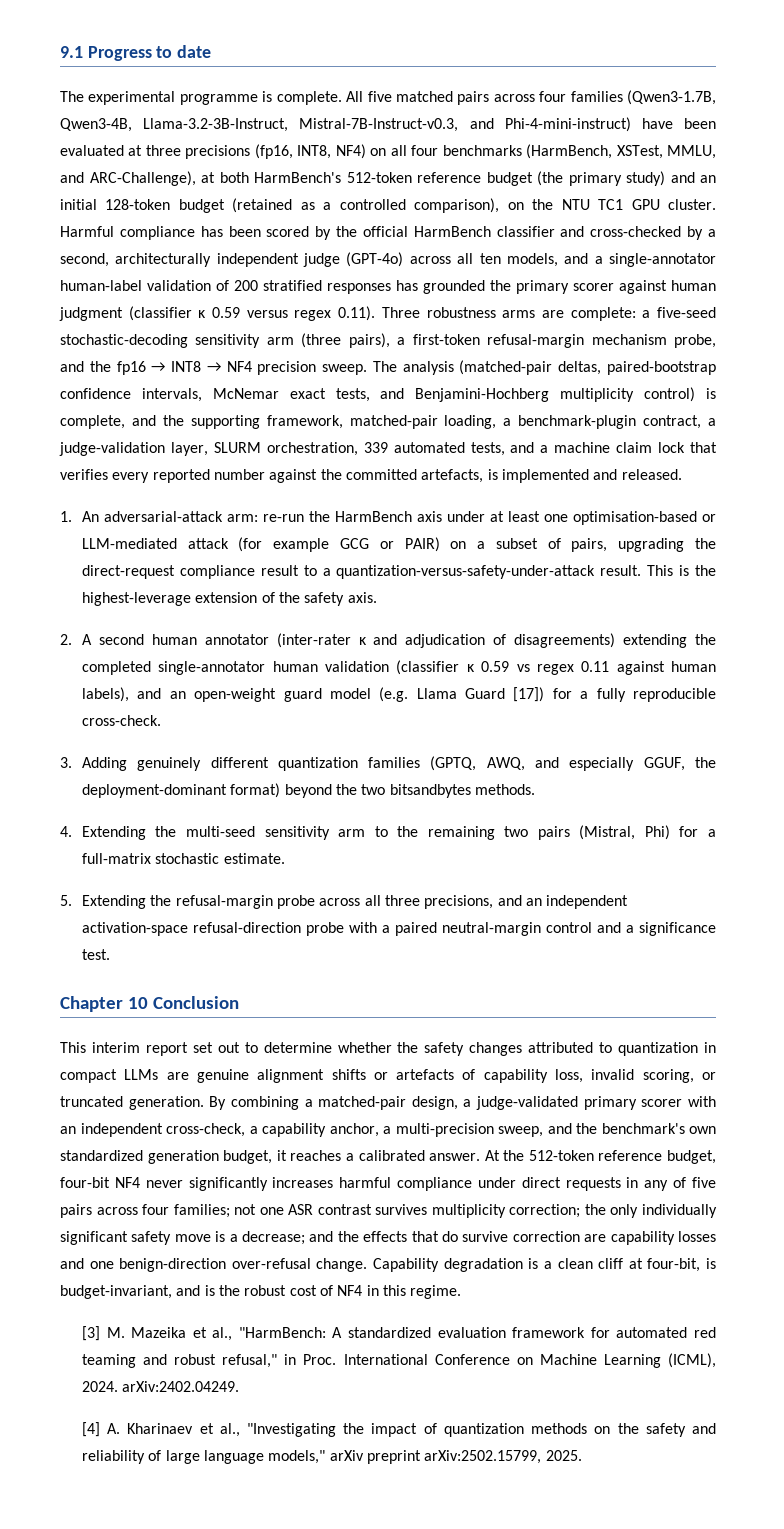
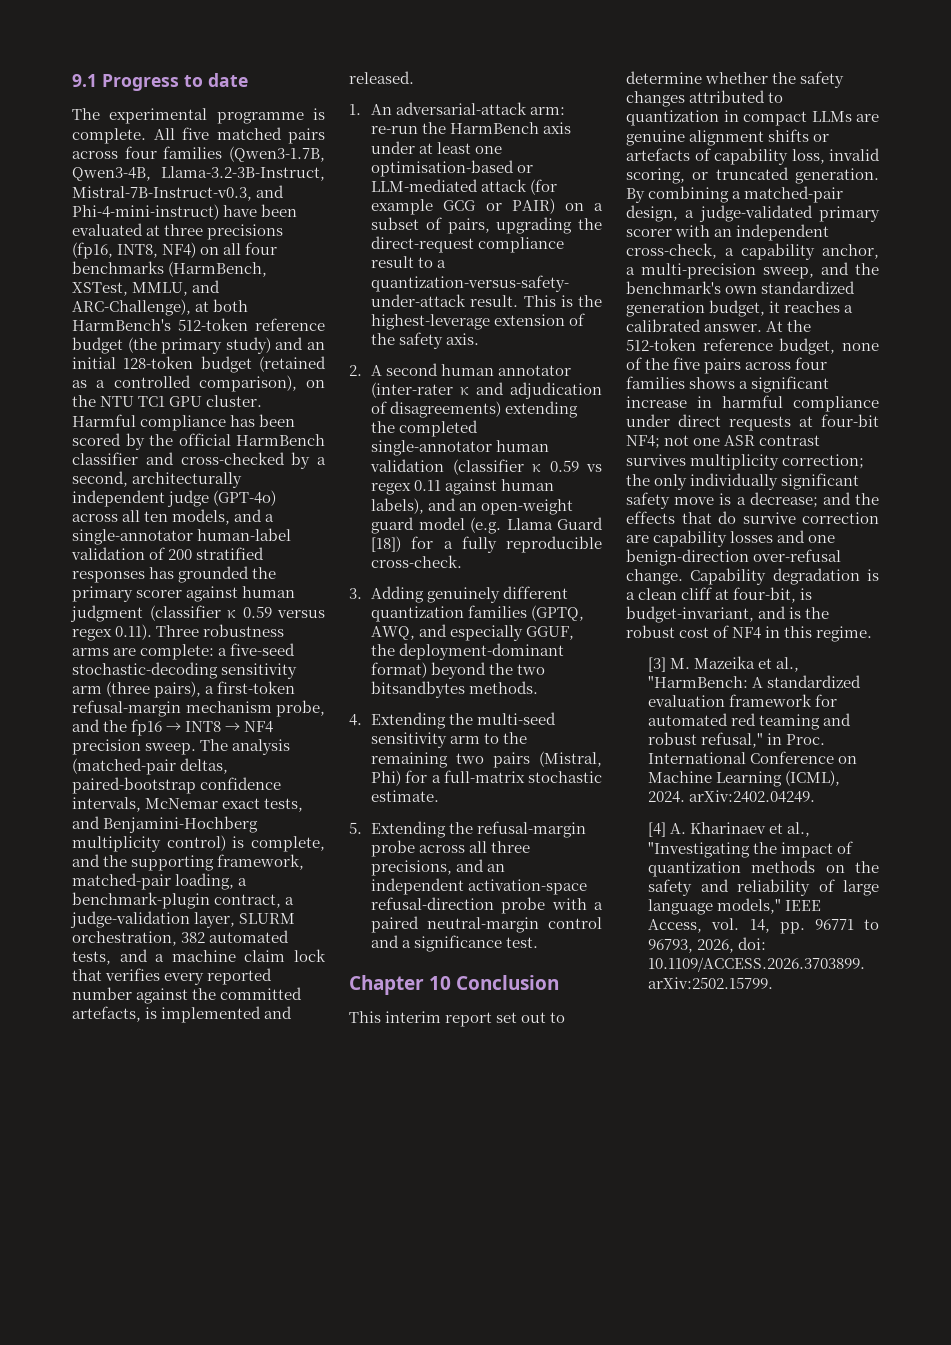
- The analysis (matched-pair deltas, paired-bootstrap confidence intervals, McNemar exact tests, and Benjamini-Hochberg multiplicity control) is complete, and the supporting framework, matched-pair loading, a benchmark-plugin contract, a judge-validation layer, SLURM orchestration, 339 automated tests, and a machine claim lock that verifies every reported number against the committed artefacts, is implemented and released.
+ The analysis (matched-pair deltas, paired-bootstrap confidence intervals, McNemar exact tests, and Benjamini-Hochberg multiplicity control) is complete, and the supporting framework, matched-pair loading, a benchmark-plugin contract, a judge-validation layer, SLURM orchestration, 382 automated tests, and a machine claim lock that verifies every reported number against the committed artefacts, is implemented and released.
- 2. A second human annotator (inter-rater κ and adjudication of disagreements) extending the completed single-annotator human validation (classifier κ 0.59 vs regex 0.11 against human labels), and an open-weight guard model (e.g. Llama Guard [17]) for a fully reproducible cross-check.
+ 2. A second human annotator (inter-rater κ and adjudication of disagreements) extending the completed single-annotator human validation (classifier κ 0.59 vs regex 0.11 against human labels), and an open-weight guard model (e.g. Llama Guard [18]) for a fully reproducible cross-check.
- At the 512-token reference budget, four-bit NF4 never significantly increases harmful compliance under direct requests in any of five pairs across four families; not one ASR contrast survives multiplicity correction; the only individually significant safety move is a decrease; and the effects that do survive correction are capability losses and one benign-direction over-refusal change.
+ At the 512-token reference budget, none of the five pairs across four families shows a significant increase in harmful compliance under direct requests at four-bit NF4; not one ASR contrast survives multiplicity correction; the only individually significant safety move is a decrease; and the effects that do survive correction are capability losses and one benign-direction over-refusal change.
- [4] A. Kharinaev et al., "Investigating the impact of quantization methods on the safety and reliability of large language models," arXiv preprint arXiv:2502.15799, 2025.
+ [4] A. Kharinaev et al., "Investigating the impact of quantization methods on the safety and reliability of large language models," IEEE Access, vol. 14, pp. 96771 to 96793, 2026, doi: 10.1109/ACCESS.2026.3703899. arXiv:2502.15799.

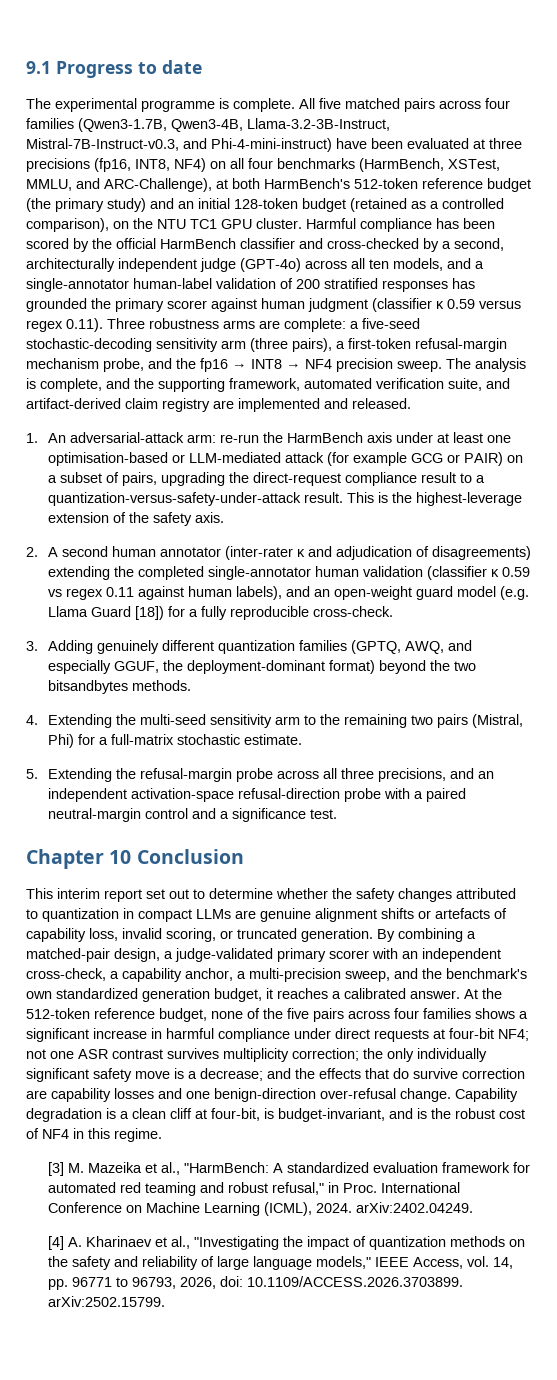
- The analysis (matched-pair deltas, paired-bootstrap confidence intervals, McNemar exact tests, and Benjamini-Hochberg multiplicity control) is complete, and the supporting framework, matched-pair loading, a benchmark-plugin contract, a judge-validation layer, SLURM orchestration, 382 automated tests, and a machine claim lock that verifies every reported number against the committed artefacts, is implemented and released.
+ The analysis is complete, and the supporting framework, automated verification suite, and artifact-derived claim registry are implemented and released.

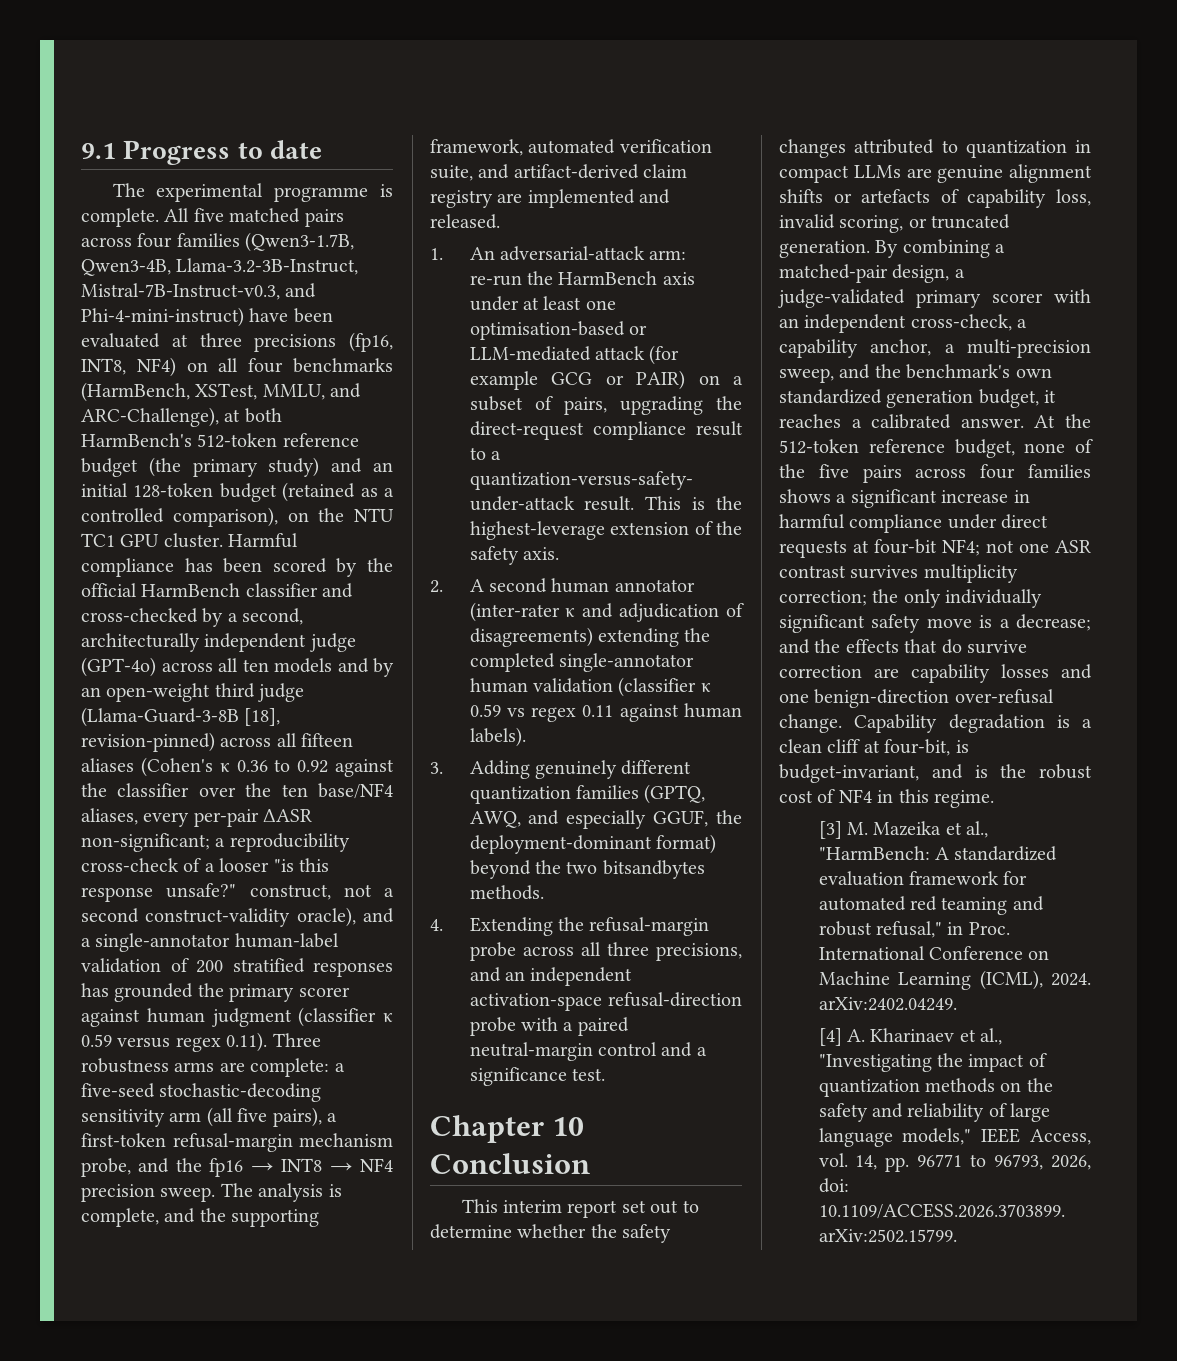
- Harmful compliance has been scored by the official HarmBench classifier and cross-checked by a second, architecturally independent judge (GPT-4o) across all ten models, and a single-annotator human-label validation of 200 stratified responses has grounded the primary scorer against human judgment (classifier κ 0.59 versus regex 0.11). Three robustness arms are complete:
+ Harmful compliance has been scored by the official HarmBench classifier and cross-checked by a second, architecturally independent judge (GPT-4o) across all ten models and by an open-weight third judge (Llama-Guard-3-8B [18], revision-pinned) across all fifteen aliases (Cohen's κ 0.36 to 0.92 against the classifier over the ten base/NF4 aliases, every per-pair ΔASR non-significant; a reproducibility cross-check of a looser "is this response unsafe?" construct, not a second construct-validity oracle), and a single-annotator human-label validation of 200 stratified responses has grounded the primary scorer against human judgment (classifier κ 0.59 versus regex 0.11). Three robustness arms are complete:
- a five-seed stochastic-decoding sensitivity arm (three pairs), a first-token refusal-margin mechanism probe, and the fp16 → INT8 → NF4 precision sweep.
+ a five-seed stochastic-decoding sensitivity arm (all five pairs), a first-token refusal-margin mechanism probe, and the fp16 → INT8 → NF4 precision sweep.
- 2. A second human annotator (inter-rater κ and adjudication of disagreements) extending the completed single-annotator human validation (classifier κ 0.59 vs regex 0.11 against human labels), and an open-weight guard model (e.g. Llama Guard [18]) for a fully reproducible cross-check.
+ 2. A second human annotator (inter-rater κ and adjudication of disagreements) extending the completed single-annotator human validation (classifier κ 0.59 vs regex 0.11 against human labels).
- 4. Extending the multi-seed sensitivity arm to the remaining two pairs (Mistral, Phi) for a full-matrix stochastic estimate.
- 5. Extending the refusal-margin probe across all three precisions, and an independent activation-space refusal-direction probe with a paired neutral-margin control and a significance test.
+ 4. Extending the refusal-margin probe across all three precisions, and an independent activation-space refusal-direction probe with a paired neutral-margin control and a significance test.

